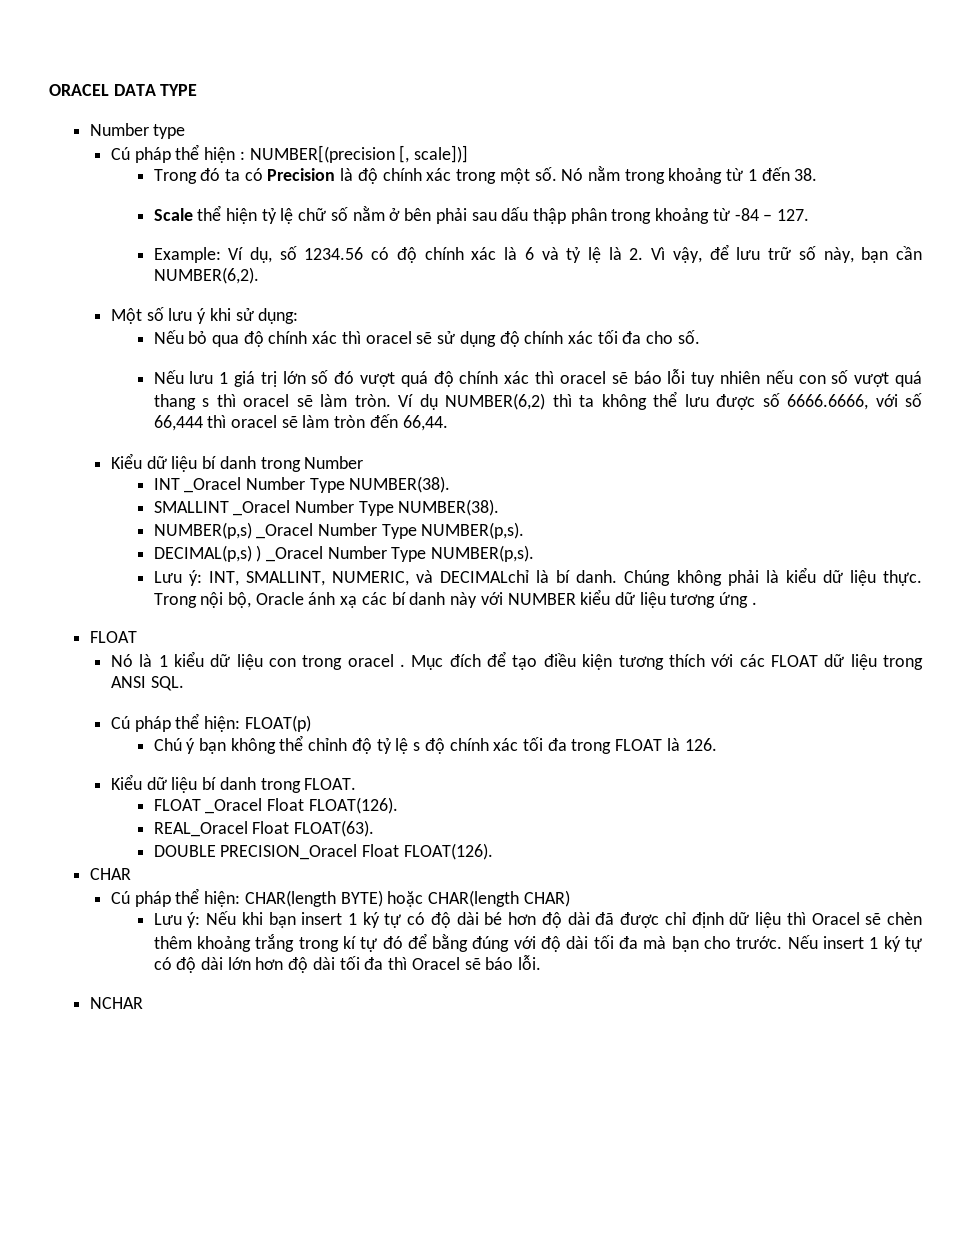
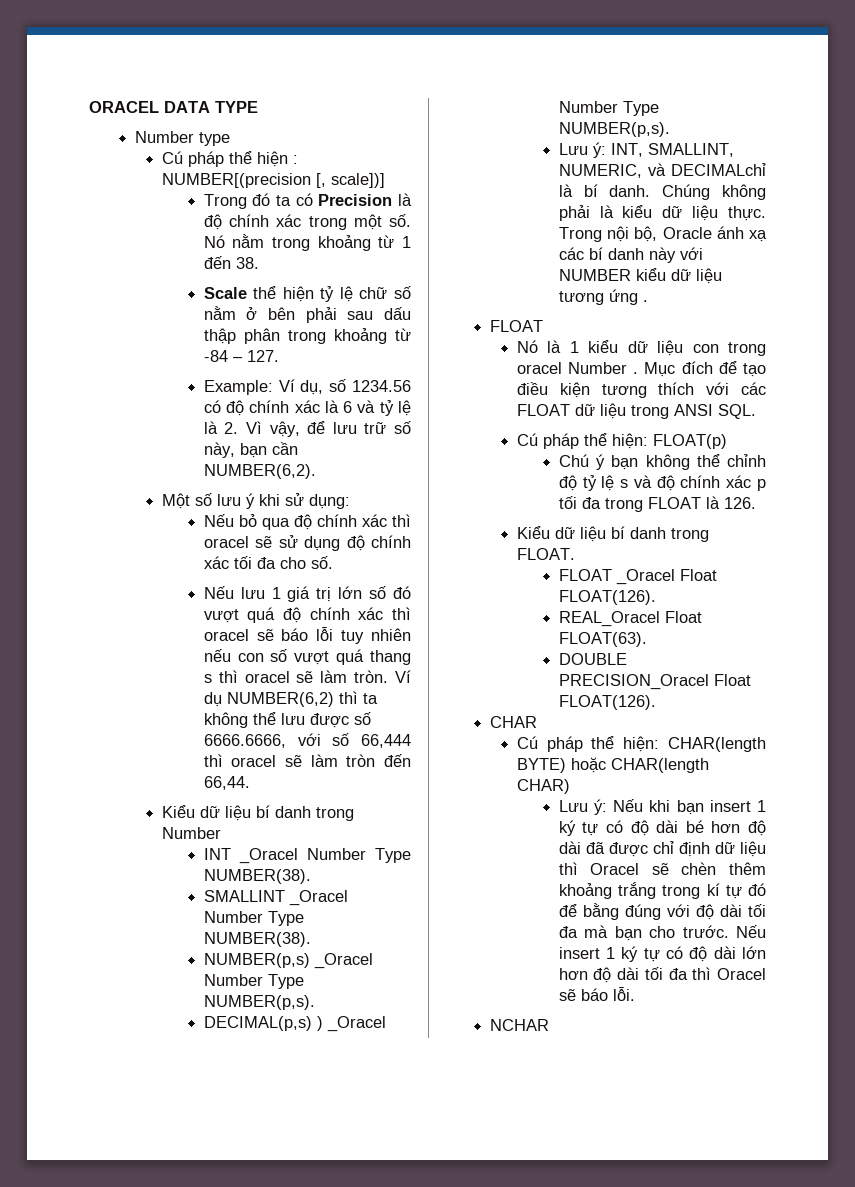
- Nó là 1 kiểu dữ liệu con trong oracel .
+ Nó là 1 kiểu dữ liệu con trong oracel Number .
- Chú ý bạn không thể chỉnh độ tỷ lệ s độ chính xác tối đa trong FLOAT là 126.
+ Chú ý bạn không thể chỉnh độ tỷ lệ s và độ chính xác p tối đa trong FLOAT là 126.

